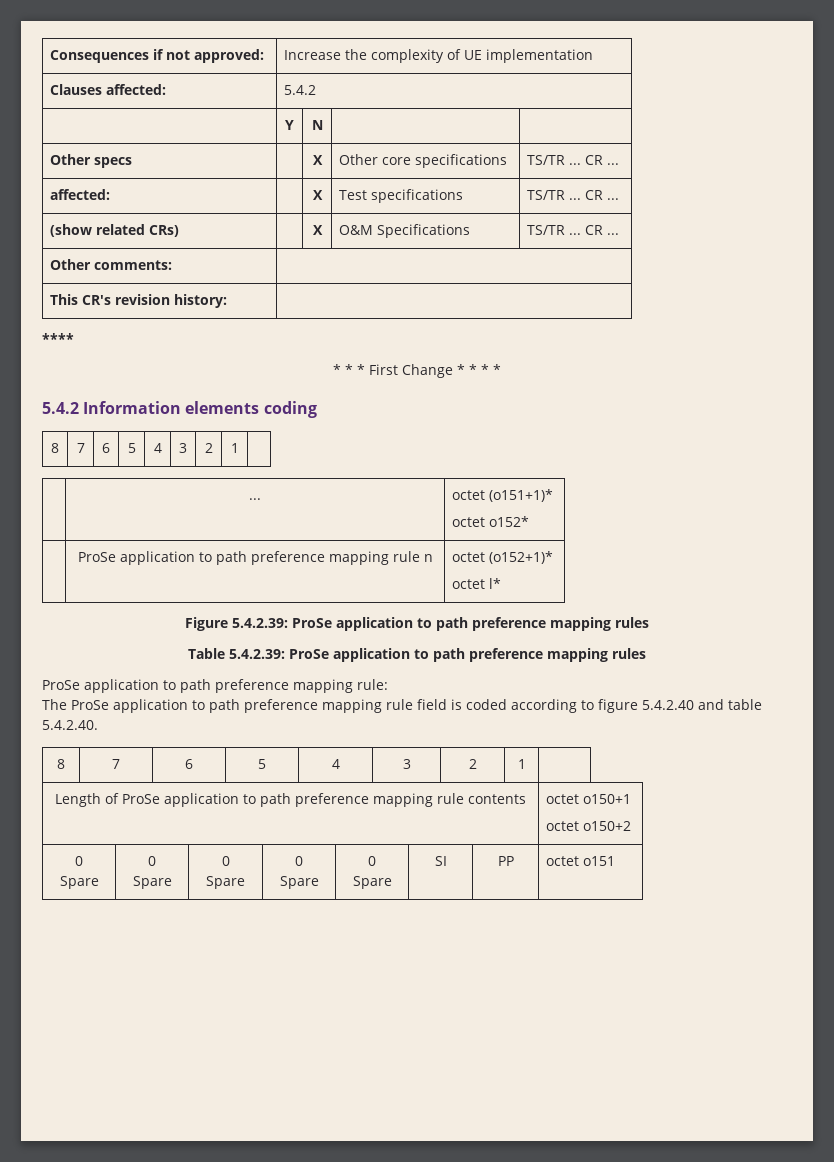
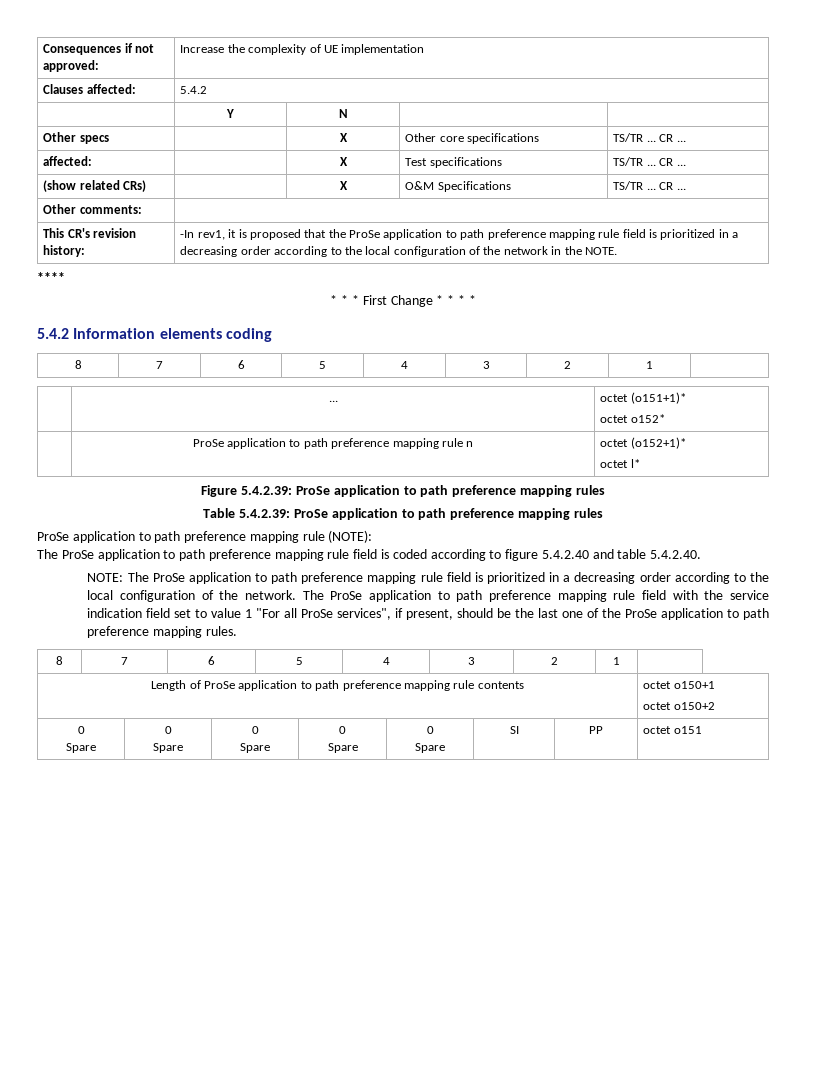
- This CR's revision history: |
+ This CR's revision history: | -In rev1, it is proposed that the ProSe application to path preference mapping rule field is prioritized in a decreasing order according to the local configuration of the network in the NOTE.
- ProSe application to path preference mapping rule:
+ ProSe application to path preference mapping rule (NOTE):
+ NOTE: The ProSe application to path preference mapping rule field is prioritized in a decreasing order according to the local configuration of the network. The ProSe application to path preference mapping rule field with the service indication field set to value 1 "For all ProSe services", if present, should be the last one of the ProSe application to path preference mapping rules.

